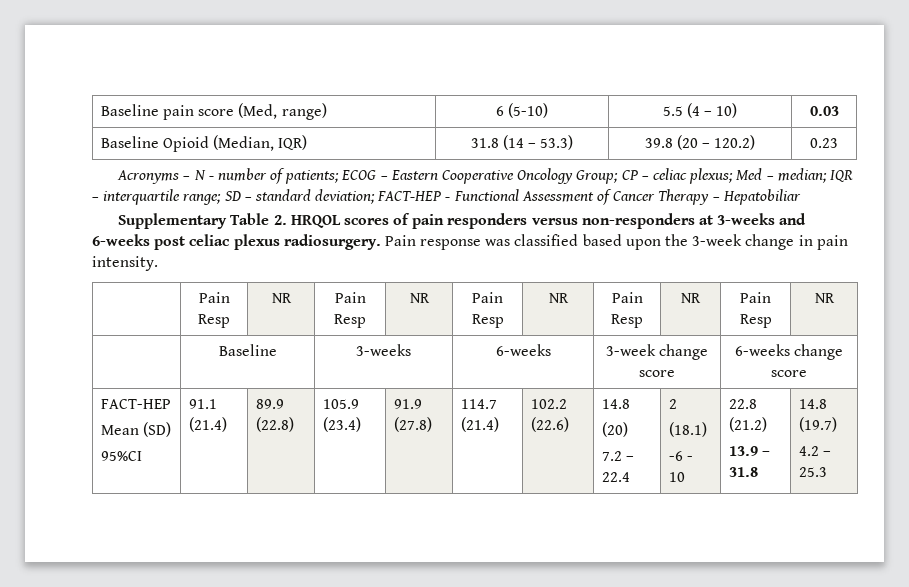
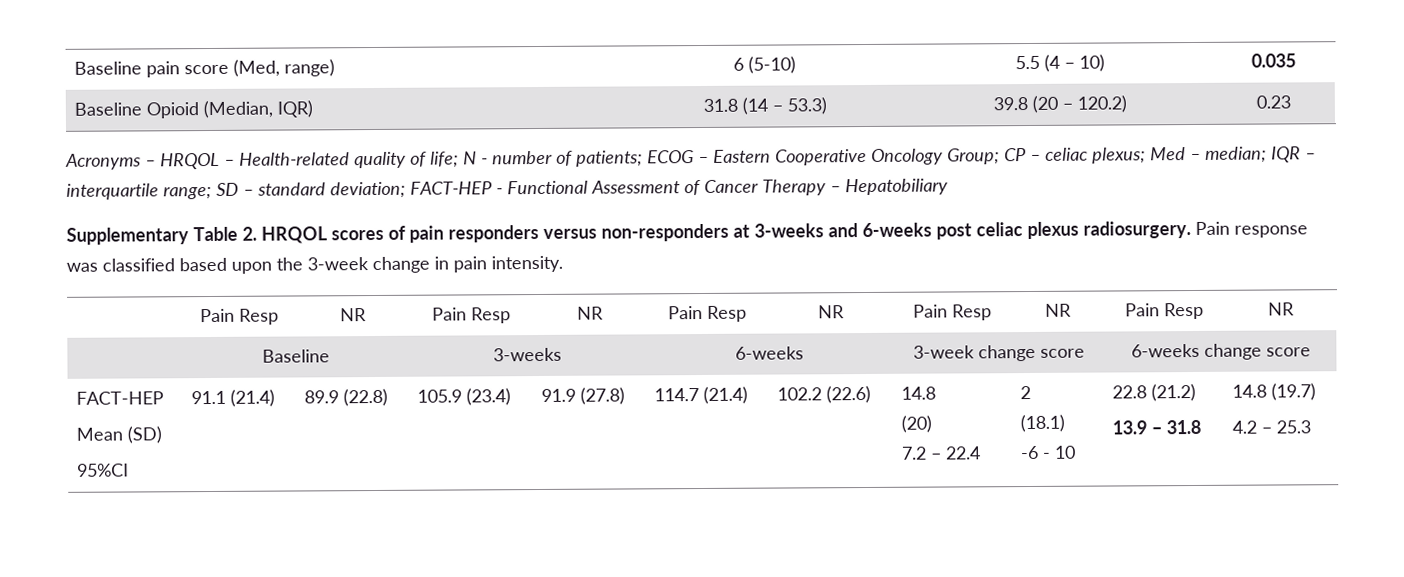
- Baseline pain score (Med, range) | 6 (5-10) | 5.5 (4 – 10) | 0.03
+ Baseline pain score (Med, range) | 6 (5-10) | 5.5 (4 – 10) | 0.035
- Acronyms – N - number of patients; ECOG – Eastern Cooperative Oncology Group; CP – celiac plexus; Med – median; IQR – interquartile range; SD – standard deviation; FACT-HEP - Functional Assessment of Cancer Therapy – Hepatobiliar
+ Acronyms – HRQOL – Health-related quality of life; N - number of patients; ECOG – Eastern Cooperative Oncology Group; CP – celiac plexus; Med – median; IQR – interquartile range; SD – standard deviation; FACT-HEP - Functional Assessment of Cancer Therapy – Hepatobiliary

